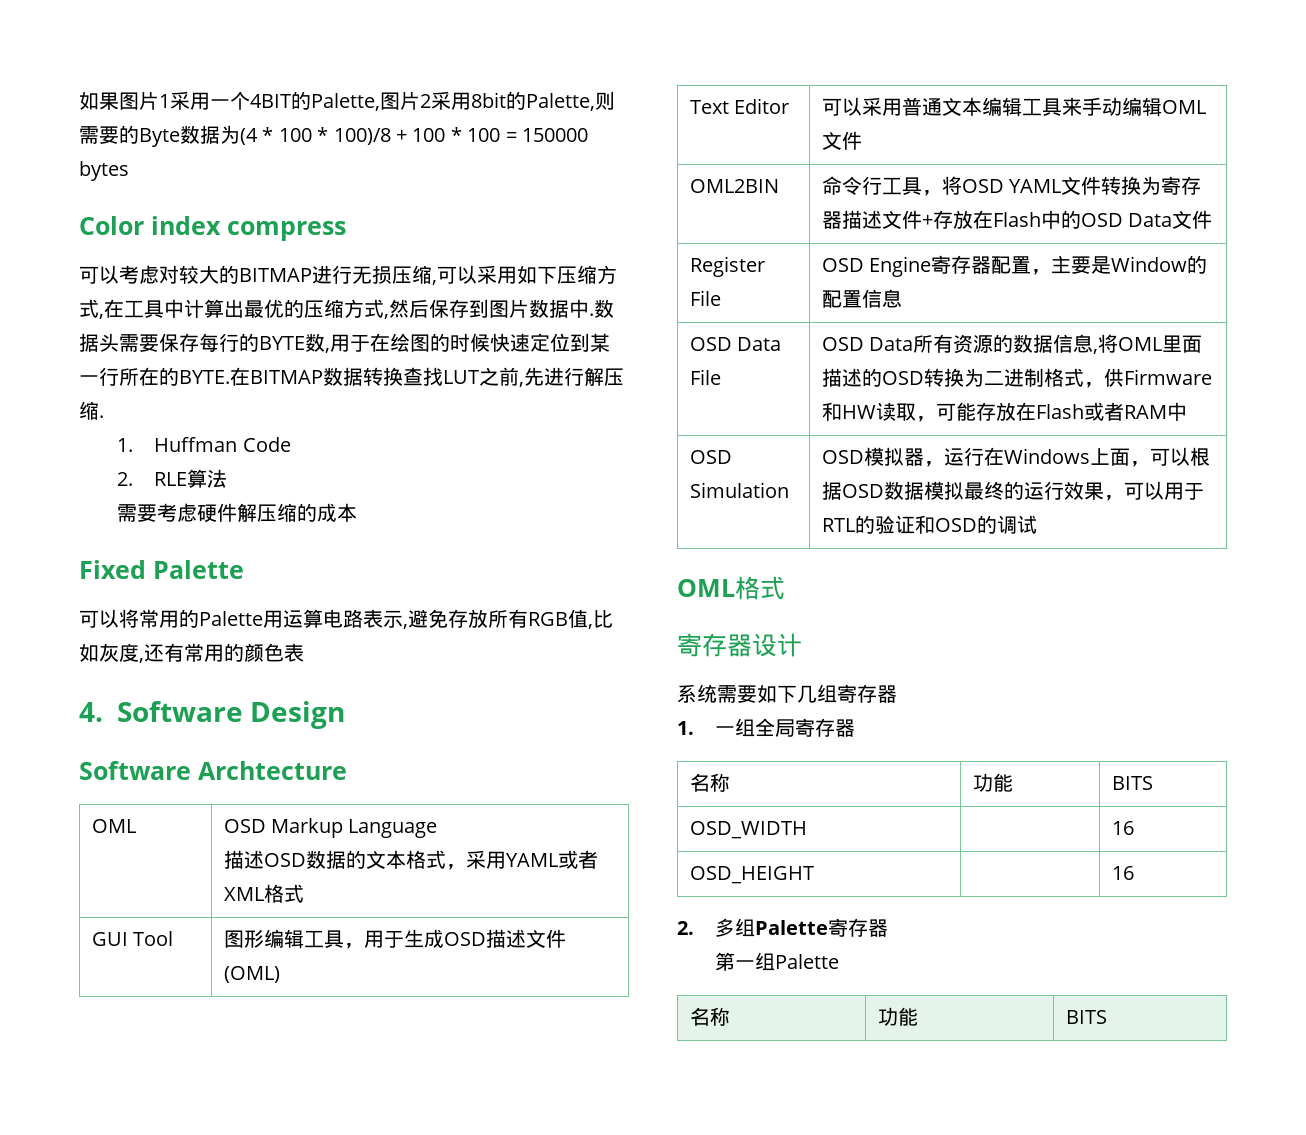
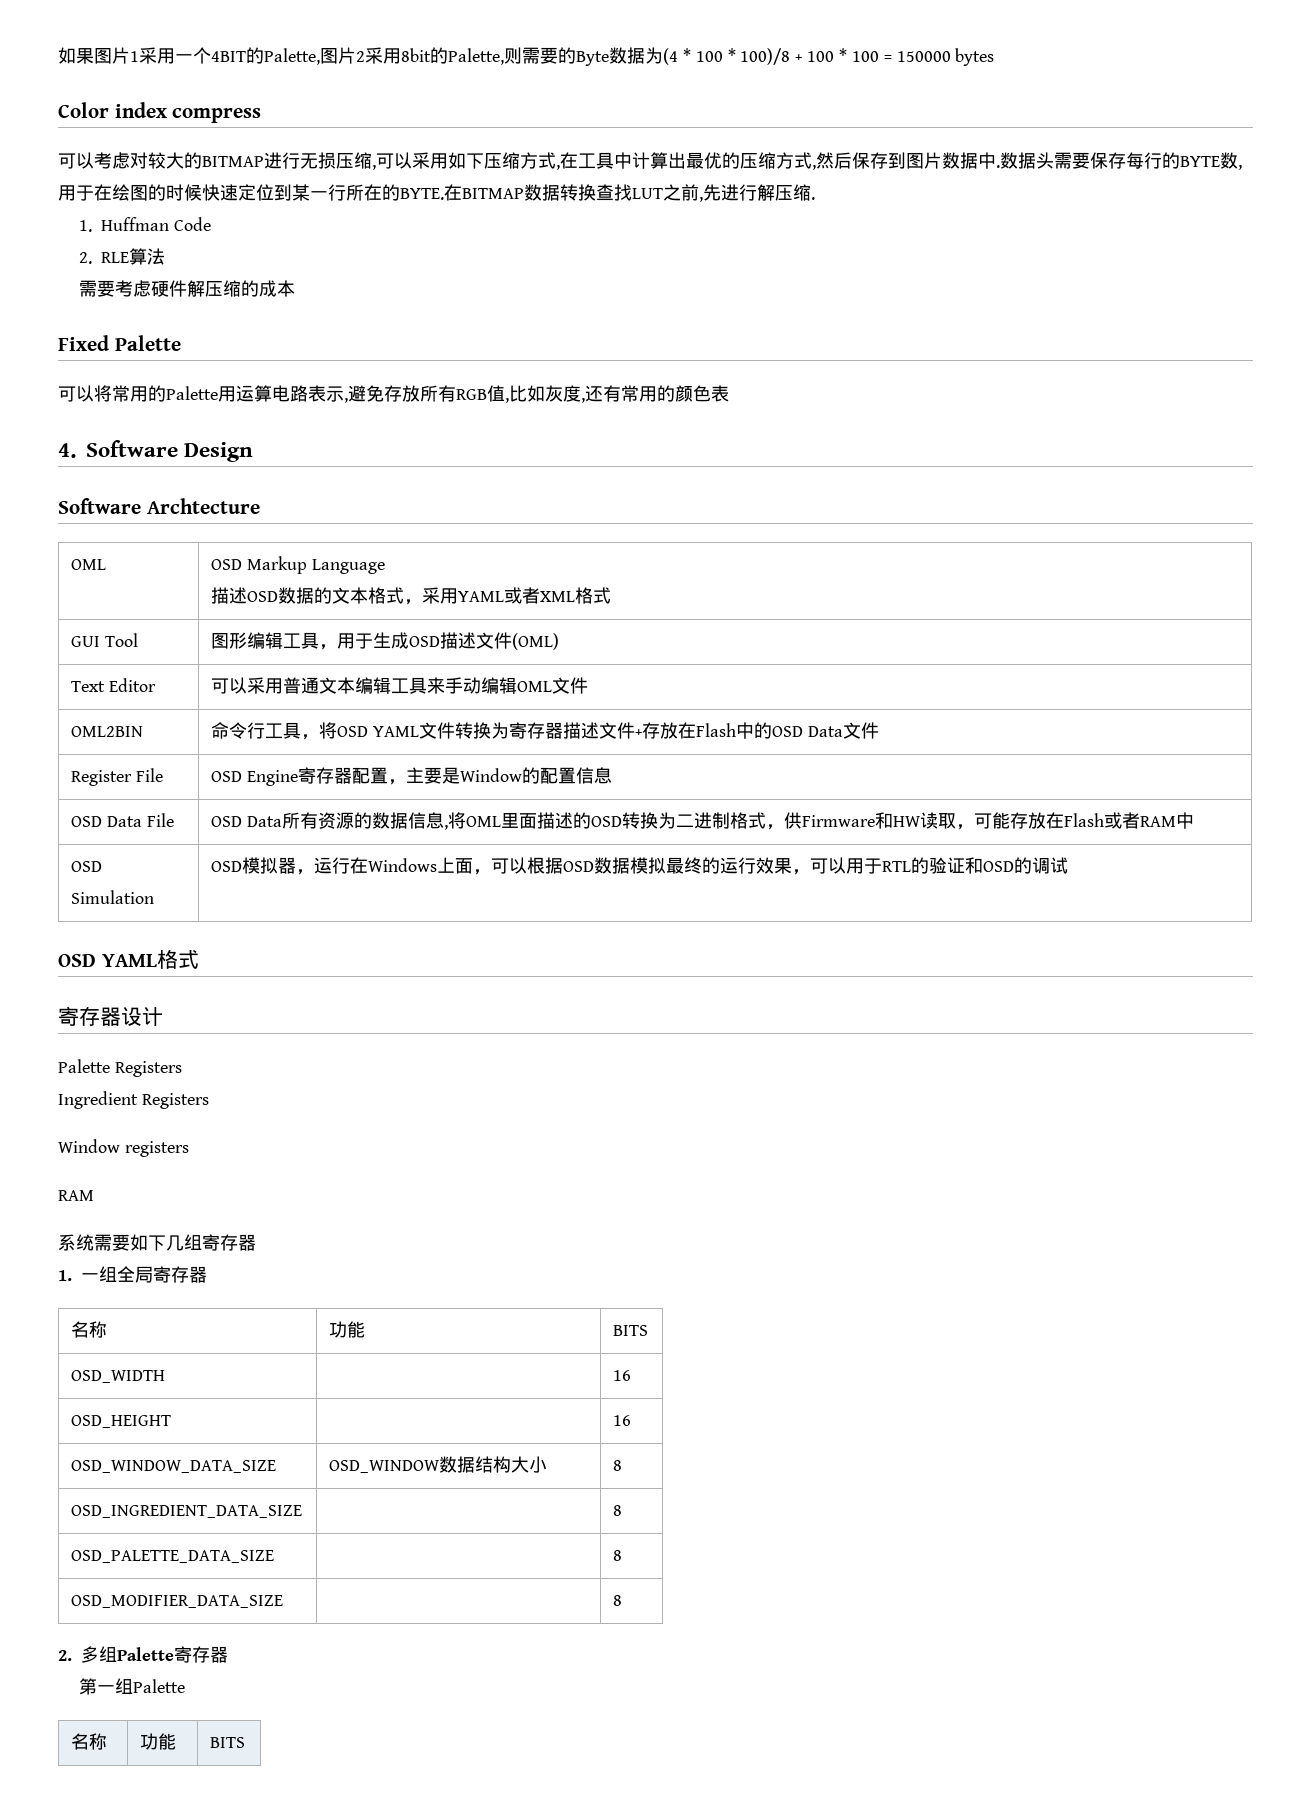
- OML格式
+ OSD YAML格式
+ Palette Registers
+ Ingredient Registers
+ Window registers
+ RAM
+ OSD_WINDOW_DATA_SIZE | OSD_WINDOW数据结构大小 | 8
+ OSD_INGREDIENT_DATA_SIZE | | 8
+ OSD_PALETTE_DATA_SIZE | | 8
+ OSD_MODIFIER_DATA_SIZE | | 8

